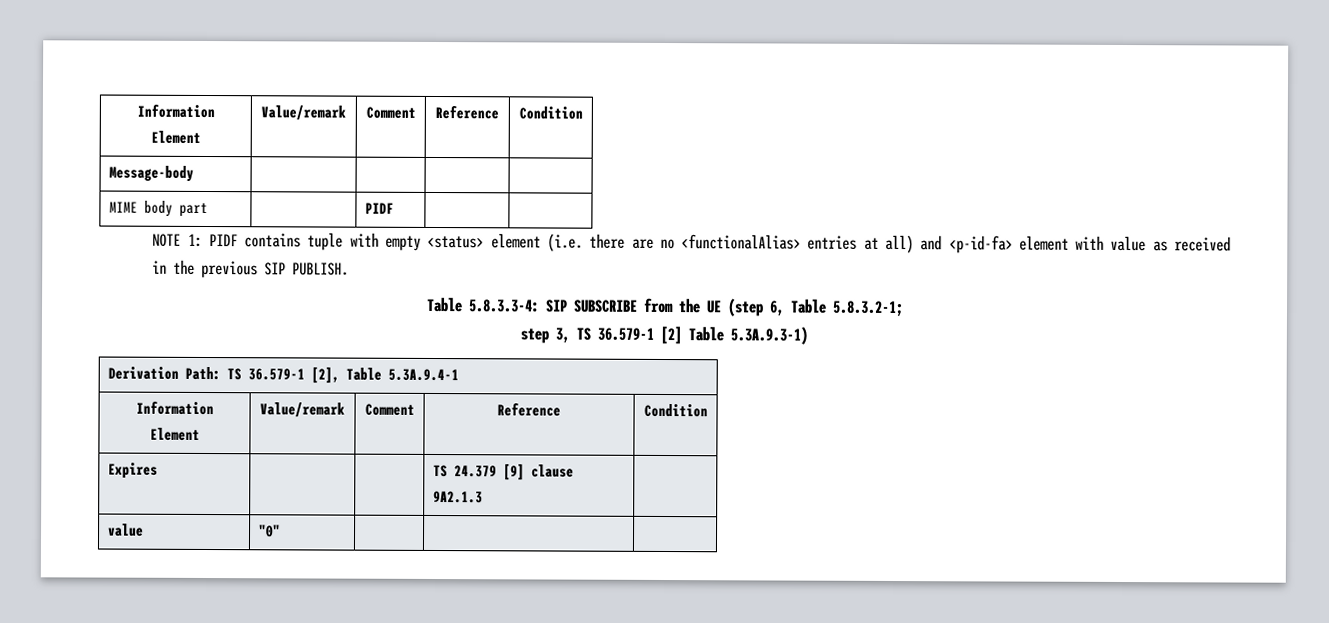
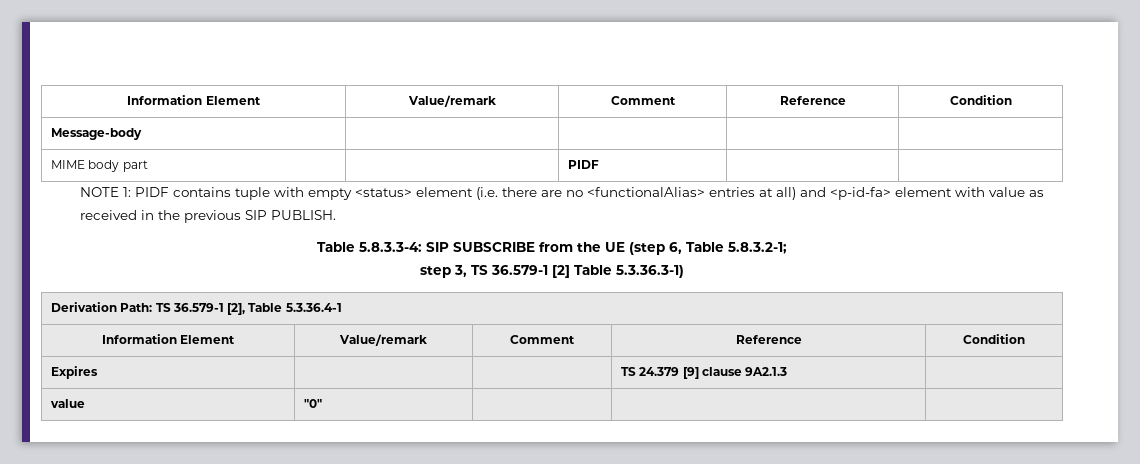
- step 3, TS 36.579-1 [2] Table 5.3A.9.3-1)
+ step 3, TS 36.579-1 [2] Table 5.3.36.3-1)
- Derivation Path: TS 36.579-1 [2], Table 5.3A.9.4-1
+ Derivation Path: TS 36.579-1 [2], Table 5.3.36.4-1

